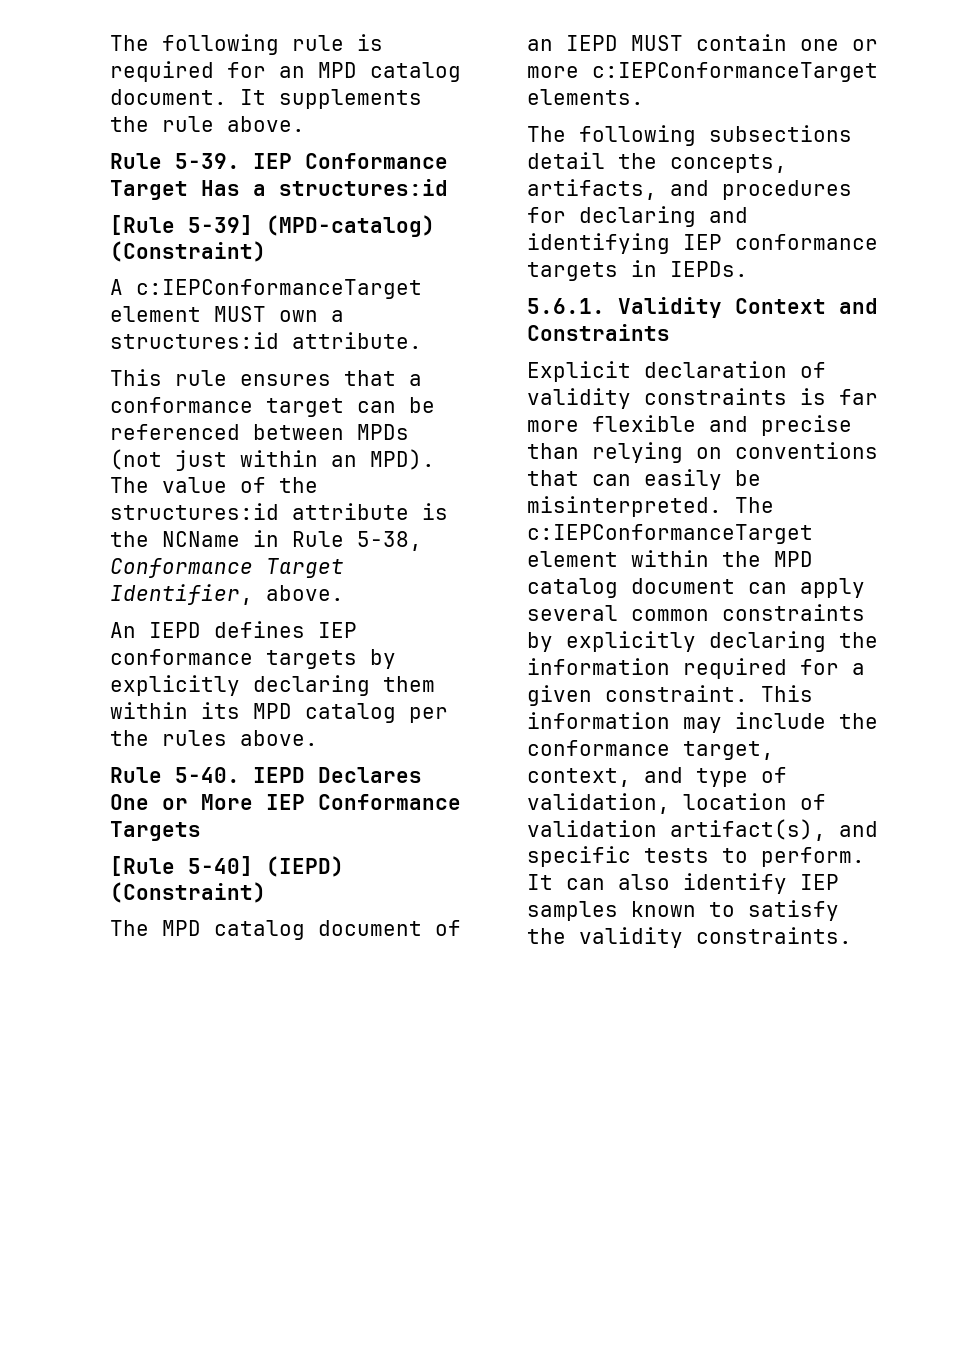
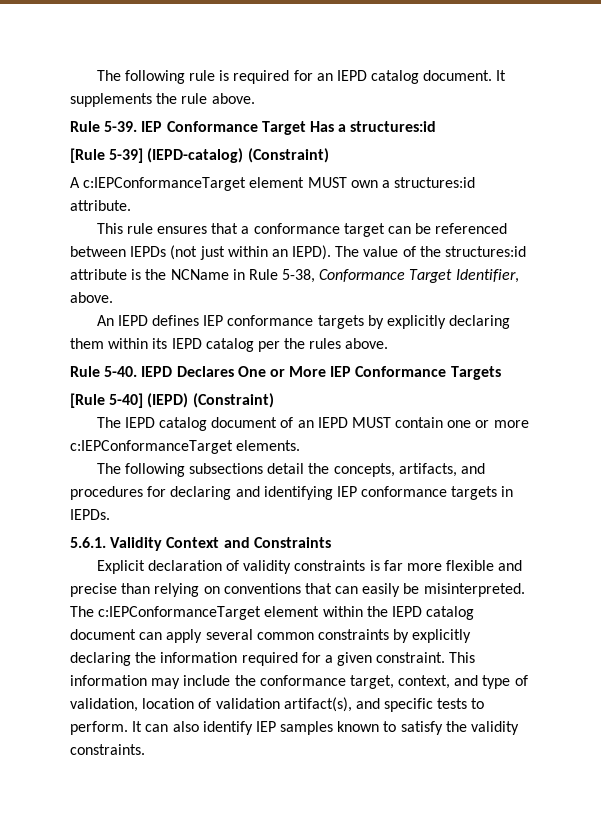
- The following rule is required for an MPD catalog document.
+ The following rule is required for an IEPD catalog document.
- [Rule 5-39] (MPD-catalog) (Constraint)
+ [Rule 5-39] (IEPD-catalog) (Constraint)
- This rule ensures that a conformance target can be referenced between MPDs (not just within an MPD).
+ This rule ensures that a conformance target can be referenced between IEPDs (not just within an IEPD).
- An IEPD defines IEP conformance targets by explicitly declaring them within its MPD catalog per the rules above.
+ An IEPD defines IEP conformance targets by explicitly declaring them within its IEPD catalog per the rules above.
- The MPD catalog document of an IEPD MUST contain one or more c:IEPConformanceTarget elements.
+ The IEPD catalog document of an IEPD MUST contain one or more c:IEPConformanceTarget elements.
- The c:IEPConformanceTarget element within the MPD catalog document can apply several common constraints by explicitly declaring the information required for a given constraint.
+ The c:IEPConformanceTarget element within the IEPD catalog document can apply several common constraints by explicitly declaring the information required for a given constraint.

